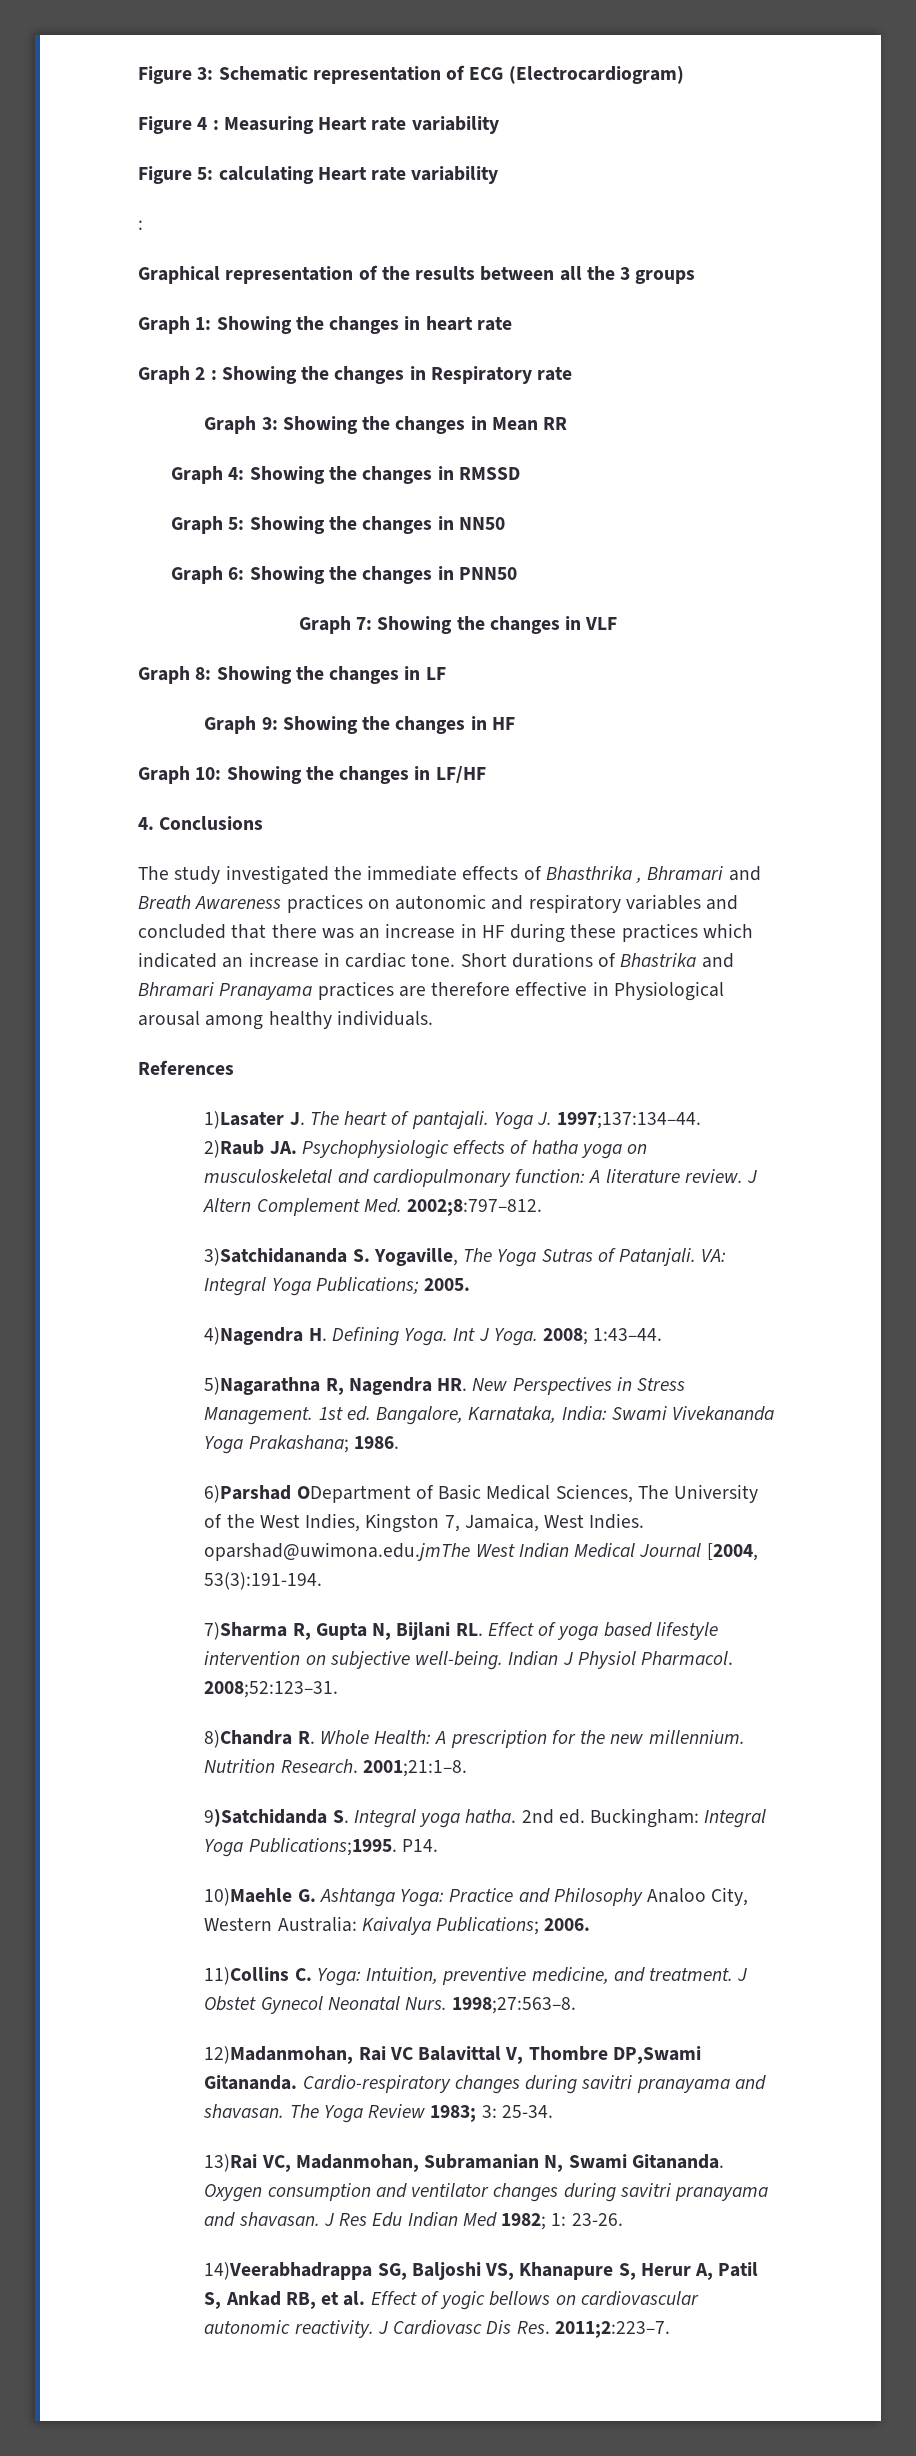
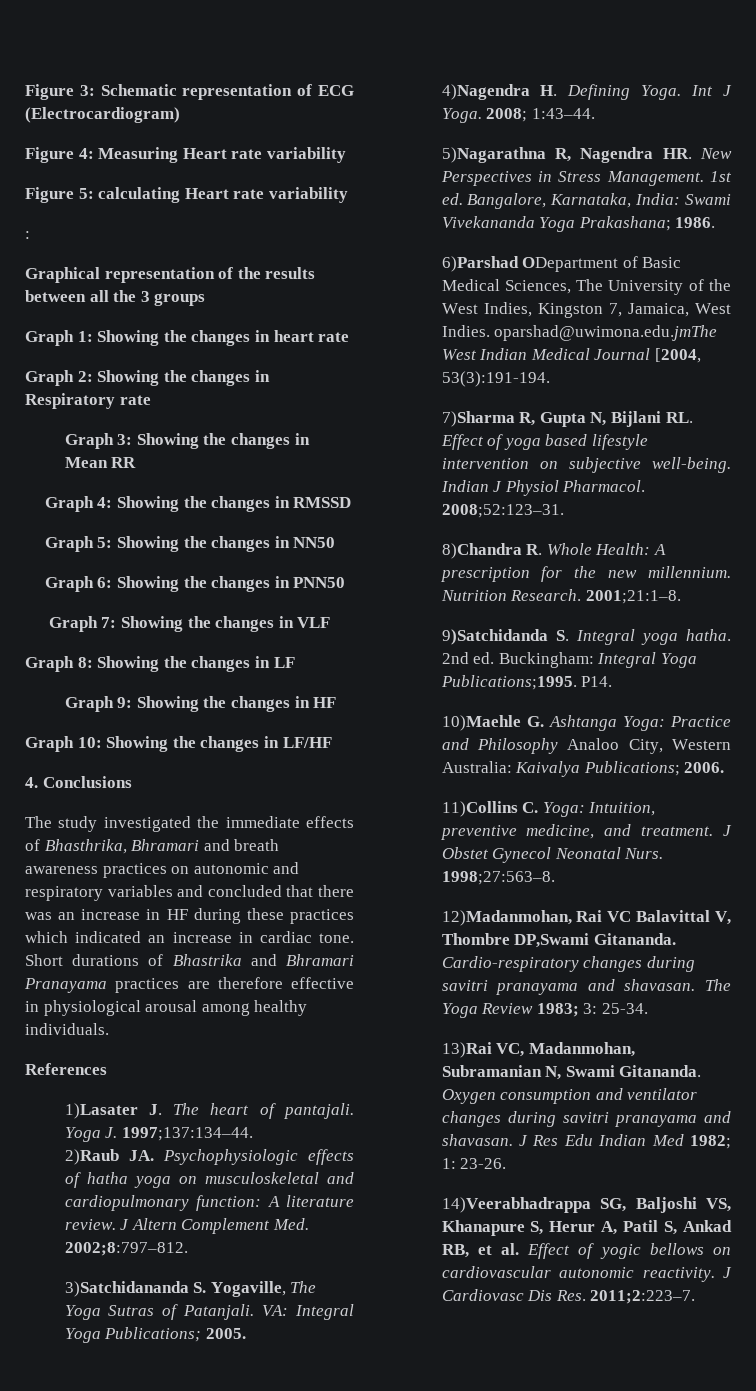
- Figure 4 : Measuring Heart rate variability
+ Figure 4: Measuring Heart rate variability
- Graph 2 : Showing the changes in Respiratory rate
+ Graph 2: Showing the changes in Respiratory rate
- The study investigated the immediate effects of Bhasthrika , Bhramari and Breath Awareness practices on autonomic and respiratory variables and concluded that there was an increase in HF during these practices which indicated an increase in cardiac tone.
+ The study investigated the immediate effects of Bhasthrika, Bhramari and breath awareness practices on autonomic and respiratory variables and concluded that there was an increase in HF during these practices which indicated an increase in cardiac tone.
- Short durations of Bhastrika and Bhramari Pranayama practices are therefore effective in Physiological arousal among healthy individuals.
+ Short durations of Bhastrika and Bhramari Pranayama practices are therefore effective in physiological arousal among healthy individuals.

